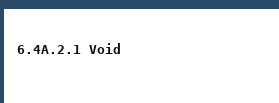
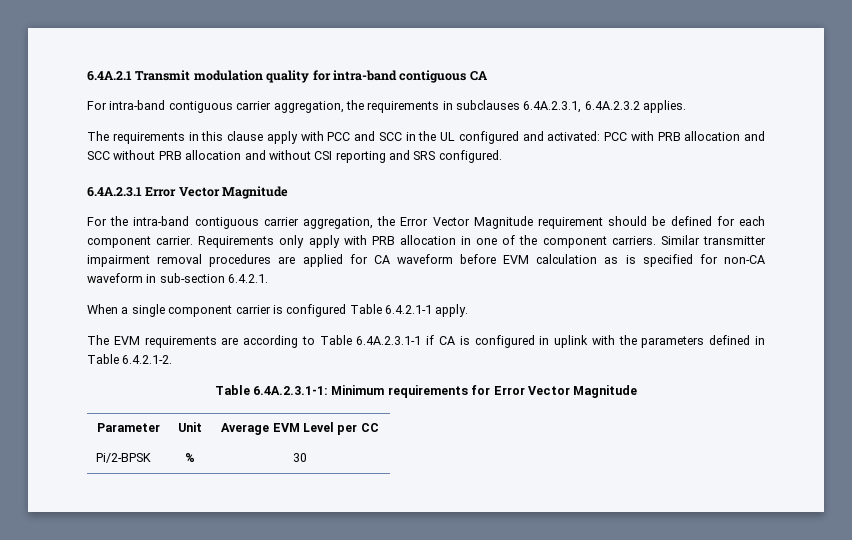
- 6.4A.2.1 Void
+ 6.4A.2.1 Transmit modulation quality for intra-band contiguous CA
+ For intra-band contiguous carrier aggregation, the requirements in subclauses 6.4A.2.3.1, 6.4A.2.3.2 applies.
+ The requirements in this clause apply with PCC and SCC in the UL configured and activated: PCC with PRB allocation and SCC without PRB allocation and without CSI reporting and SRS configured.
+ 6.4A.2.3.1 Error Vector Magnitude
+ For the intra-band contiguous carrier aggregation, the Error Vector Magnitude requirement should be defined for each component carrier. Requirements only apply with PRB allocation in one of the component carriers. Similar transmitter impairment removal procedures are applied for CA waveform before EVM calculation as is specified for non-CA waveform in sub-section 6.4.2.1.
+ When a single component carrier is configured Table 6.4.2.1-1 apply.
+ The EVM requirements are according to Table 6.4A.2.3.1-1 if CA is configured in uplink with the parameters defined in Table 6.4.2.1-2.
+ Table 6.4A.2.3.1-1: Minimum requirements for Error Vector Magnitude
+ Parameter | Unit | Average EVM Level per CC
+ Pi/2-BPSK | % | 30

